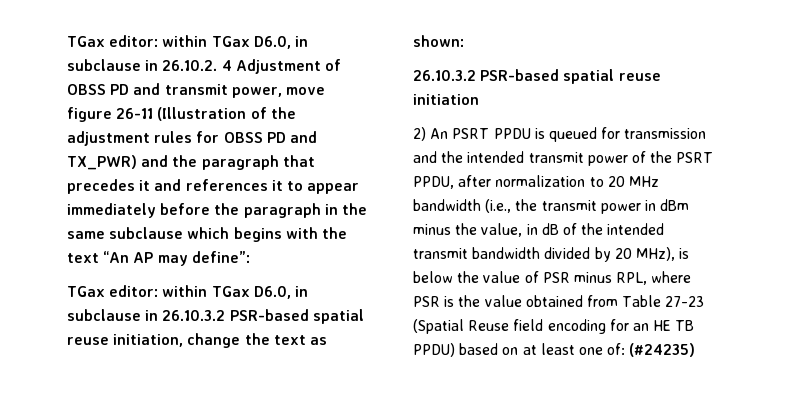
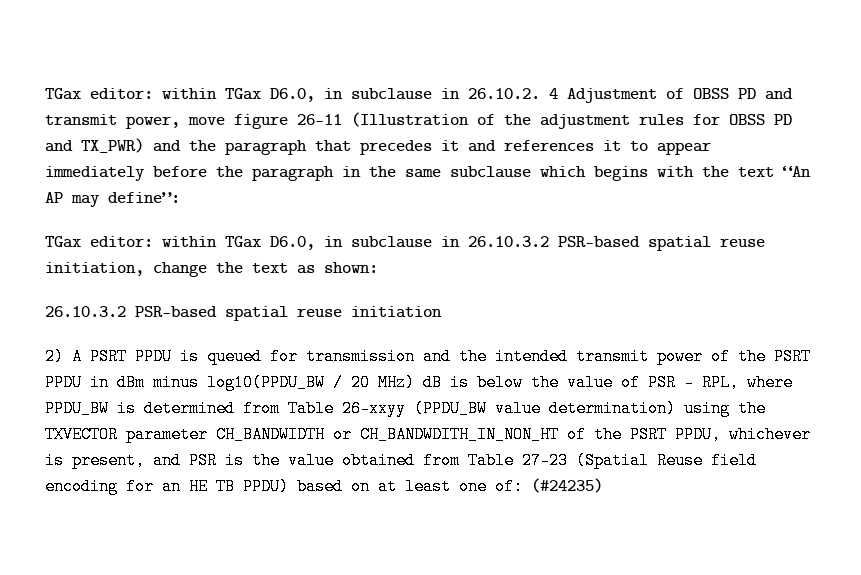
- 2) An PSRT PPDU is queued for transmission and the intended transmit power of the PSRT PPDU, after normalization to 20 MHz bandwidth (i.e., the transmit power in dBm minus the value, in dB of the intended transmit bandwidth divided by 20 MHz), is below the value of PSR minus RPL, where PSR is the value obtained from Table 27-23 (Spatial Reuse field encoding for an HE TB PPDU) based on at least one of: (#24235)
+ 2) A PSRT PPDU is queued for transmission and the intended transmit power of the PSRT PPDU in dBm minus log10(PPDU_BW / 20 MHz) dB is below the value of PSR - RPL, where PPDU_BW is determined from Table 26-xxyy (PPDU_BW value determination) using the TXVECTOR parameter CH_BANDWIDTH or CH_BANDWDITH_IN_NON_HT of the PSRT PPDU, whichever is present, and PSR is the value obtained from Table 27-23 (Spatial Reuse field encoding for an HE TB PPDU) based on at least one of: (#24235)

